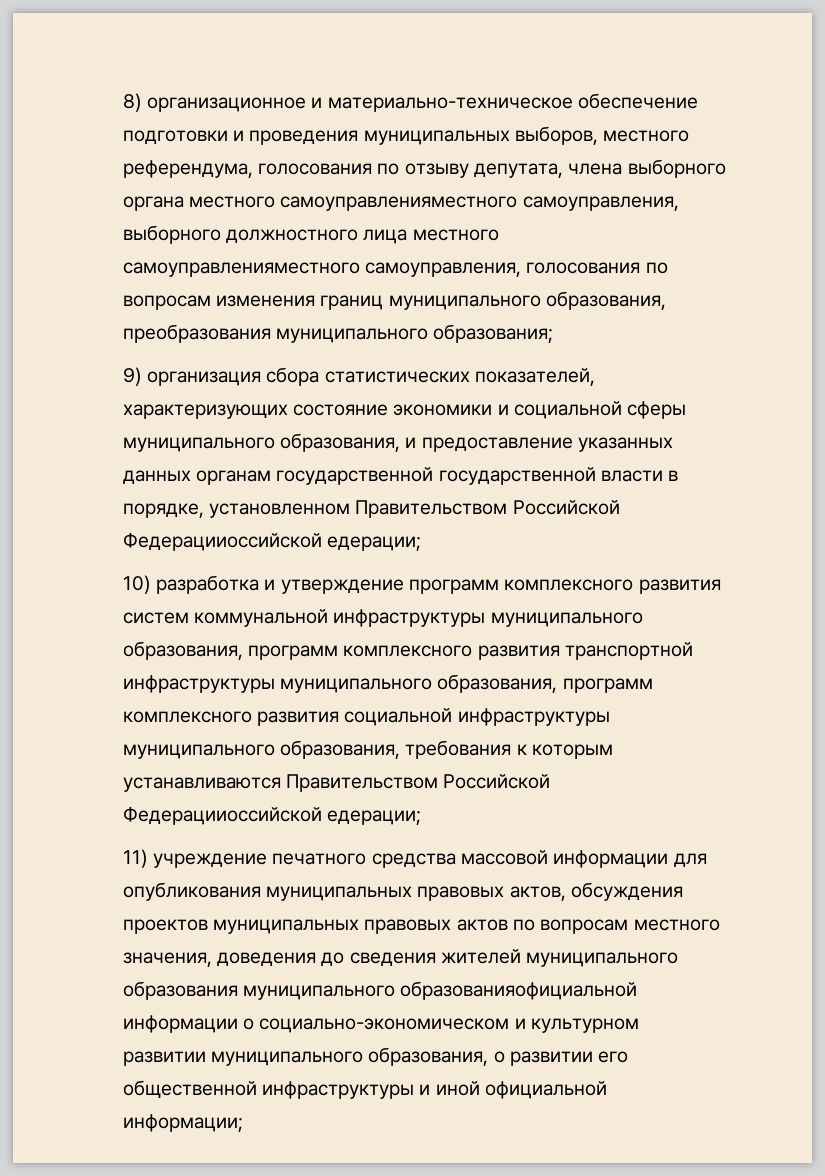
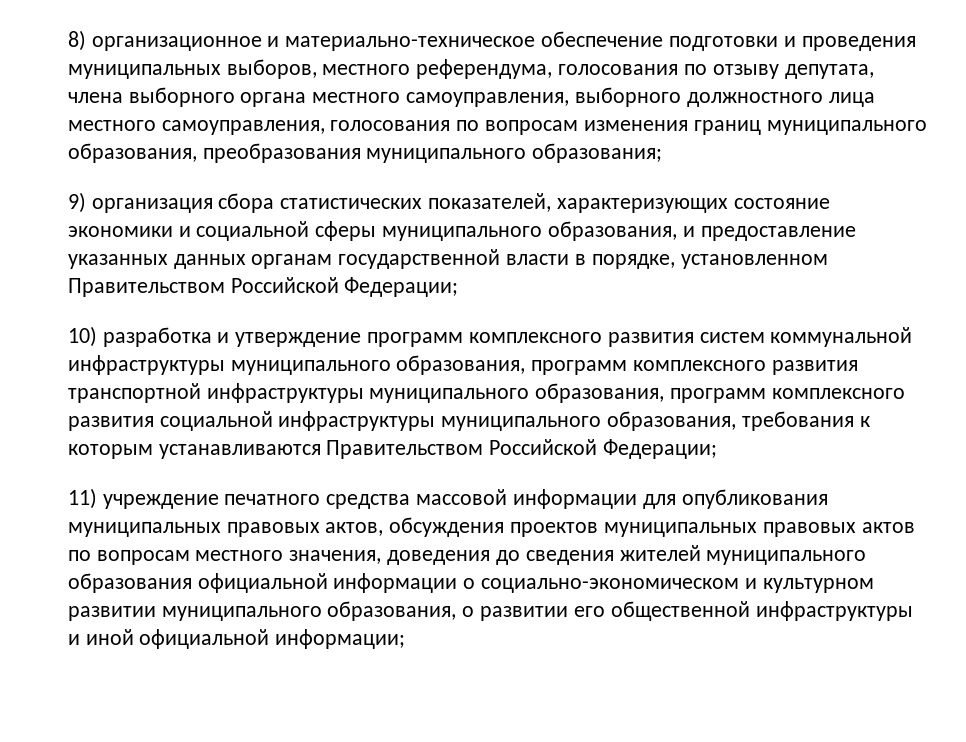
- 8) организационное и материально-техническое обеспечение подготовки и проведения муниципальных выборов, местного референдума, голосования по отзыву депутата, члена выборного органа местного самоуправленияместного самоуправления, выборного должностного лица местного самоуправленияместного самоуправления, голосования по вопросам изменения границ муниципального образования, преобразования муниципального образования;
+ 8) организационное и материально-техническое обеспечение подготовки и проведения муниципальных выборов, местного референдума, голосования по отзыву депутата, члена выборного органа местного самоуправления, выборного должностного лица местного самоуправления, голосования по вопросам изменения границ муниципального образования, преобразования муниципального образования;
- 9) организация сбора статистических показателей, характеризующих состояние экономики и социальной сферы муниципального образования, и предоставление указанных данных органам государственной государственной власти в порядке, установленном Правительством Российской Федерацииоссийской едерации;
+ 9) организация сбора статистических показателей, характеризующих состояние экономики и социальной сферы муниципального образования, и предоставление указанных данных органам государственной власти в порядке, установленном Правительством Российской Федерации;
- 10) разработка и утверждение программ комплексного развития систем коммунальной инфраструктуры муниципального образования, программ комплексного развития транспортной инфраструктуры муниципального образования, программ комплексного развития социальной инфраструктуры муниципального образования, требования к которым устанавливаются Правительством Российской Федерацииоссийской едерации;
+ 10) разработка и утверждение программ комплексного развития систем коммунальной инфраструктуры муниципального образования, программ комплексного развития транспортной инфраструктуры муниципального образования, программ комплексного развития социальной инфраструктуры муниципального образования, требования к которым устанавливаются Правительством Российской Федерации;
- 11) учреждение печатного средства массовой информации для опубликования муниципальных правовых актов, обсуждения проектов муниципальных правовых актов по вопросам местного значения, доведения до сведения жителей муниципального образования муниципального образованияофициальной информации о социально-экономическом и культурном развитии муниципального образования, о развитии его общественной инфраструктуры и иной официальной информации;
+ 11) учреждение печатного средства массовой информации для опубликования муниципальных правовых актов, обсуждения проектов муниципальных правовых актов по вопросам местного значения, доведения до сведения жителей муниципального образования официальной информации о социально-экономическом и культурном развитии муниципального образования, о развитии его общественной инфраструктуры и иной официальной информации;

